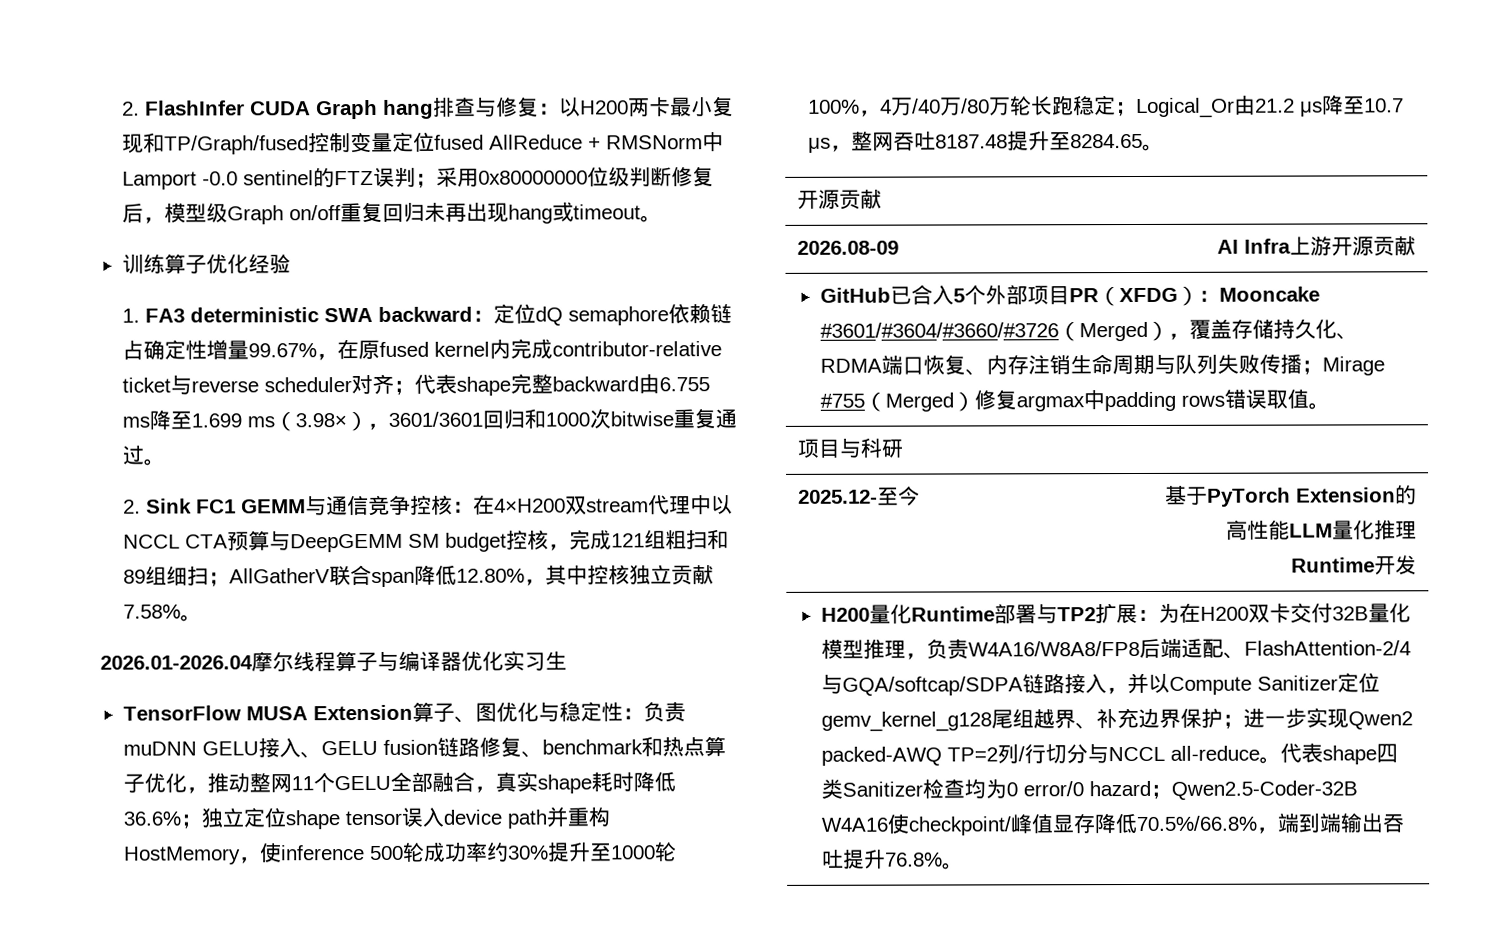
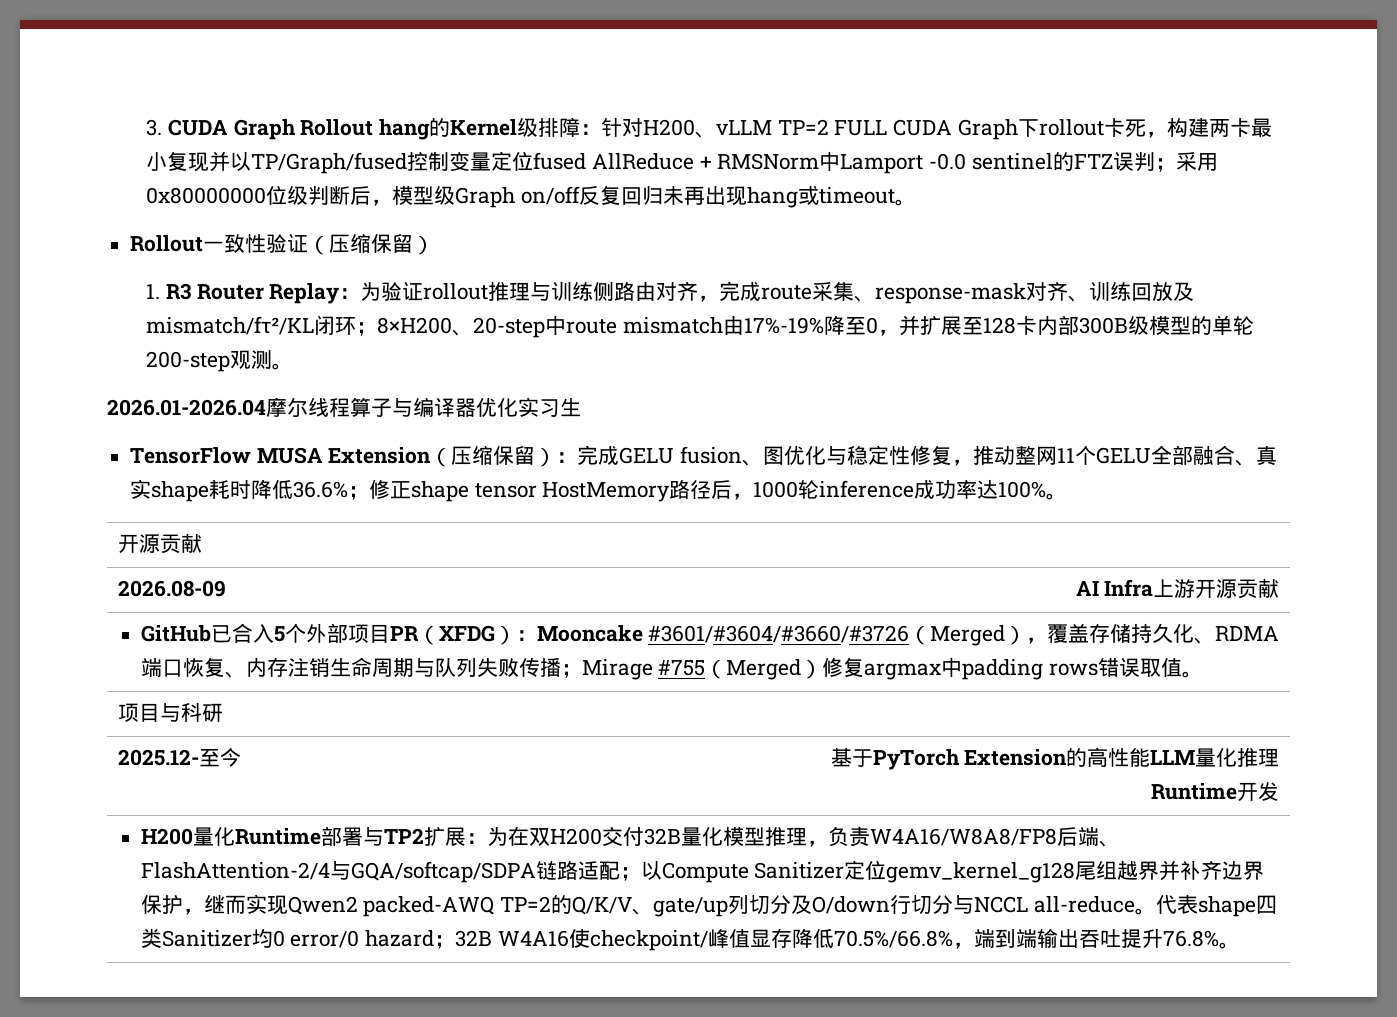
- 2. FlashInfer CUDA Graph hang排查与修复：以H200两卡最小复现和TP/Graph/fused控制变量定位fused AllReduce + RMSNorm中Lamport -0.0 sentinel的FTZ误判；采用0x80000000位级判断修复后，模型级Graph on/off重复回归未再出现hang或timeout。
+ 3. CUDA Graph Rollout hang的Kernel级排障：针对H200、vLLM TP=2 FULL CUDA Graph下rollout卡死，构建两卡最小复现并以TP/Graph/fused控制变量定位fused AllReduce + RMSNorm中Lamport -0.0 sentinel的FTZ误判；采用0x80000000位级判断后，模型级Graph on/off反复回归未再出现hang或timeout。
- 训练算子优化经验
- 1. FA3 deterministic SWA backward：定位dQ semaphore依赖链占确定性增量99.67%，在原fused kernel内完成contributor-relative ticket与reverse scheduler对齐；代表shape完整backward由6.755 ms降至1.699 ms（3.98×），3601/3601回归和1000次bitwise重复通过。
- 2. Sink FC1 GEMM与通信竞争控核：在4×H200双stream代理中以NCCL CTA预算与DeepGEMM SM budget控核，完成121组粗扫和89组细扫；AllGatherV联合span降低12.80%，其中控核独立贡献7.58%。
+ Rollout一致性验证（压缩保留）
+ 1. R3 Router Replay：为验证rollout推理与训练侧路由对齐，完成route采集、response-mask对齐、训练回放及mismatch/fτ²/KL闭环；8×H200、20-step中route mismatch由17%-19%降至0，并扩展至128卡内部300B级模型的单轮200-step观测。
- TensorFlow MUSA Extension算子、图优化与稳定性：负责muDNN GELU接入、GELU fusion链路修复、benchmark和热点算子优化，推动整网11个GELU全部融合，真实shape耗时降低36.6%；独立定位shape tensor误入device path并重构HostMemory，使inference 500轮成功率约30%提升至1000轮100%，4万/40万/80万轮长跑稳定；Logical_Or由21.2 μs降至10.7 μs，整网吞吐8187.48提升至8284.65。
+ TensorFlow MUSA Extension（压缩保留）：完成GELU fusion、图优化与稳定性修复，推动整网11个GELU全部融合、真实shape耗时降低36.6%；修正shape tensor HostMemory路径后，1000轮inference成功率达100%。
- H200量化Runtime部署与TP2扩展：为在H200双卡交付32B量化模型推理，负责W4A16/W8A8/FP8后端适配、FlashAttention-2/4与GQA/softcap/SDPA链路接入，并以Compute Sanitizer定位gemv_kernel_g128尾组越界、补充边界保护；进一步实现Qwen2 packed-AWQ TP=2列/行切分与NCCL all-reduce。
+ H200量化Runtime部署与TP2扩展：为在双H200交付32B量化模型推理，负责W4A16/W8A8/FP8后端、FlashAttention-2/4与GQA/softcap/SDPA链路适配；以Compute Sanitizer定位gemv_kernel_g128尾组越界并补齐边界保护，继而实现Qwen2 packed-AWQ TP=2的Q/K/V、gate/up列切分及O/down行切分与NCCL all-reduce。
- 代表shape四类Sanitizer检查均为0 error/0 hazard；Qwen2.5-Coder-32B W4A16使checkpoint/峰值显存降低70.5%/66.8%，端到端输出吞吐提升76.8%。
+ 代表shape四类Sanitizer均0 error/0 hazard；32B W4A16使checkpoint/峰值显存降低70.5%/66.8%，端到端输出吞吐提升76.8%。

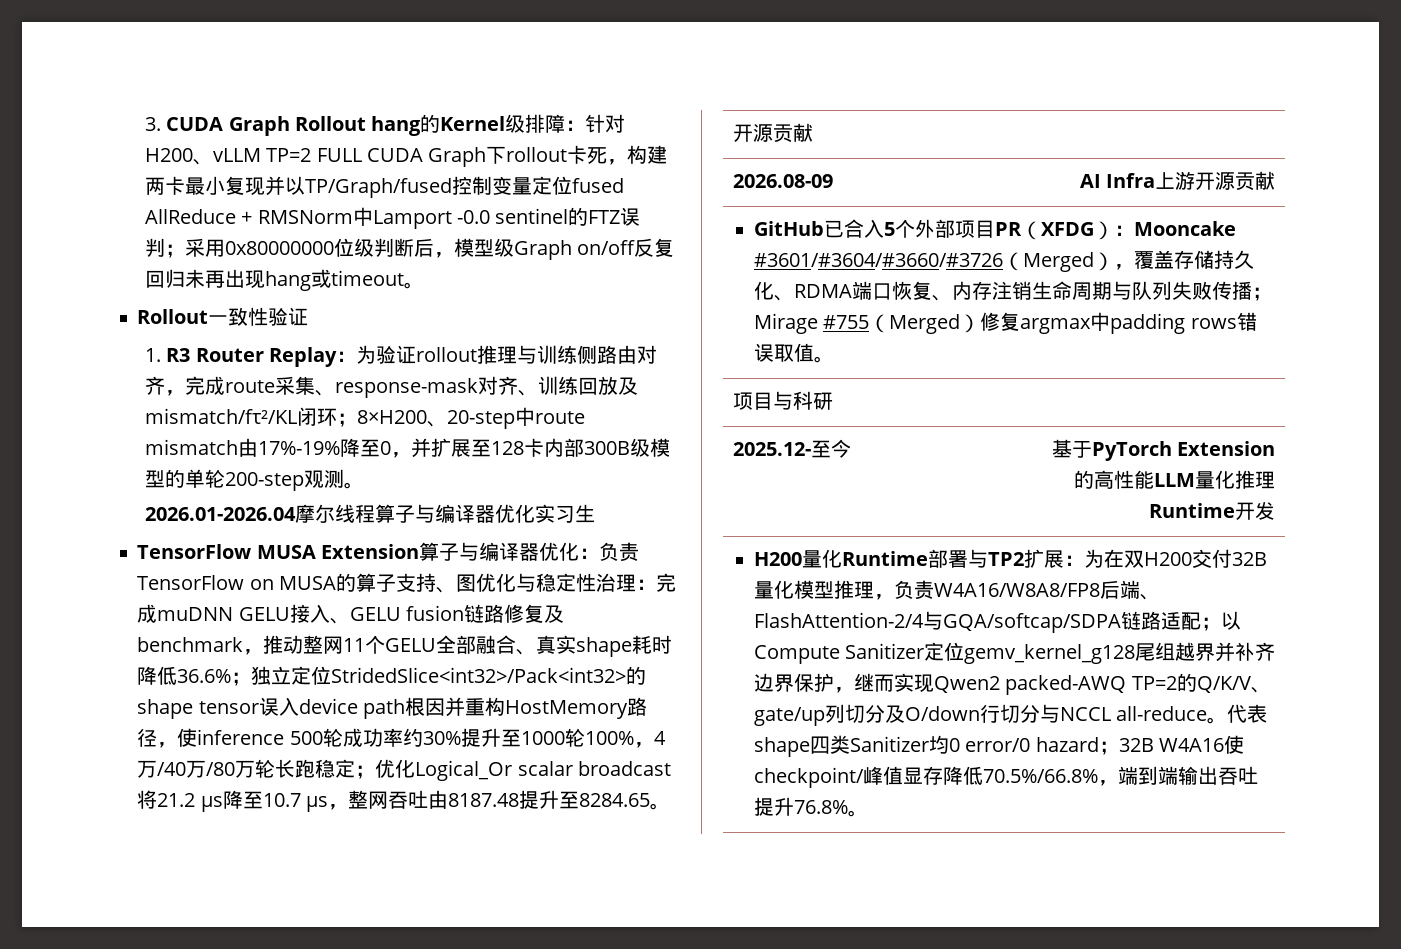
- Rollout一致性验证（压缩保留）
+ Rollout一致性验证
- TensorFlow MUSA Extension（压缩保留）：完成GELU fusion、图优化与稳定性修复，推动整网11个GELU全部融合、真实shape耗时降低36.6%；修正shape tensor HostMemory路径后，1000轮inference成功率达100%。
+ TensorFlow MUSA Extension算子与编译器优化：负责TensorFlow on MUSA的算子支持、图优化与稳定性治理：完成muDNN GELU接入、GELU fusion链路修复及benchmark，推动整网11个GELU全部融合、真实shape耗时降低36.6%；独立定位StridedSlice<int32>/Pack<int32>的shape tensor误入device path根因并重构HostMemory路径，使inference 500轮成功率约30%提升至1000轮100%，4万/40万/80万轮长跑稳定；优化Logical_Or scalar broadcast将21.2 μs降至10.7 μs，整网吞吐由8187.48提升至8284.65。

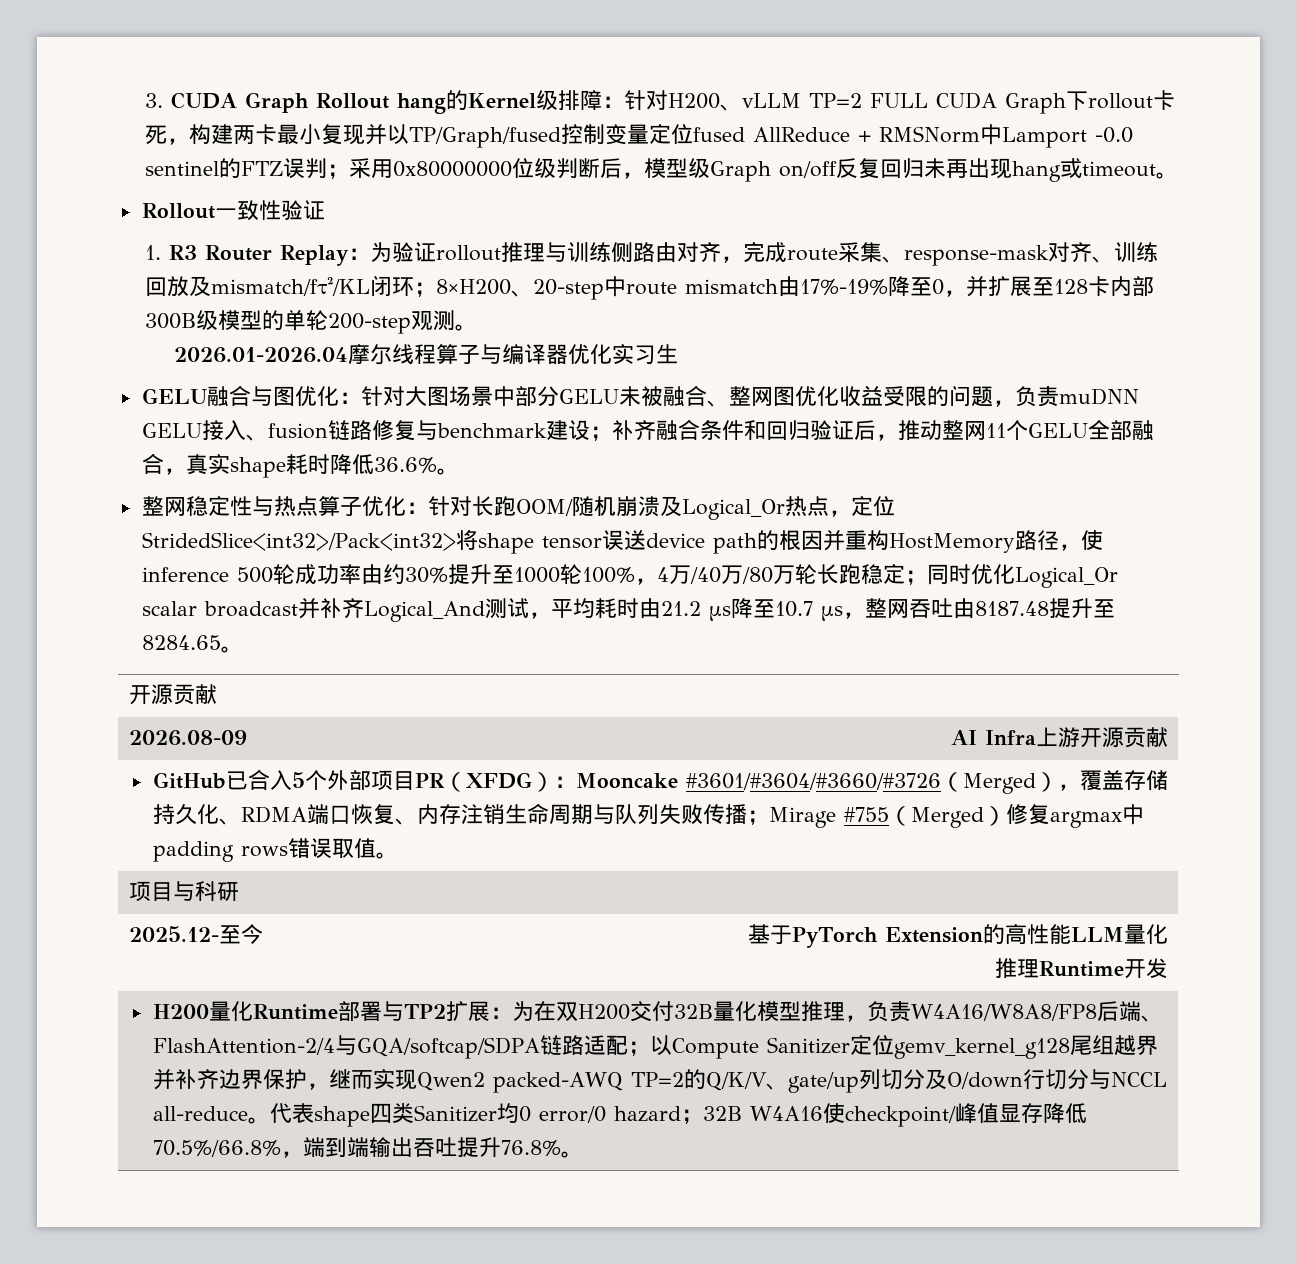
- TensorFlow MUSA Extension算子与编译器优化：负责TensorFlow on MUSA的算子支持、图优化与稳定性治理：完成muDNN GELU接入、GELU fusion链路修复及benchmark，推动整网11个GELU全部融合、真实shape耗时降低36.6%；独立定位StridedSlice<int32>/Pack<int32>的shape tensor误入device path根因并重构HostMemory路径，使inference 500轮成功率约30%提升至1000轮100%，4万/40万/80万轮长跑稳定；
+ GELU融合与图优化：针对大图场景中部分GELU未被融合、整网图优化收益受限的问题，负责muDNN GELU接入、fusion链路修复与benchmark建设；补齐融合条件和回归验证后，推动整网11个GELU全部融合，真实shape耗时降低36.6%。
+ 整网稳定性与热点算子优化：针对长跑OOM/随机崩溃及Logical_Or热点，定位StridedSlice<int32>/Pack<int32>将shape tensor误送device path的根因并重构HostMemory路径，使inference 500轮成功率由约30%提升至1000轮100%，4万/40万/80万轮长跑稳定；
- 优化Logical_Or scalar broadcast将21.2 μs降至10.7 μs，整网吞吐由8187.48提升至8284.65。
+ 同时优化Logical_Or scalar broadcast并补齐Logical_And测试，平均耗时由21.2 μs降至10.7 μs，整网吞吐由8187.48提升至8284.65。

